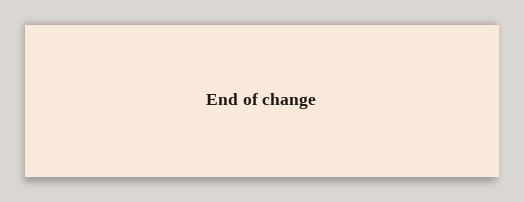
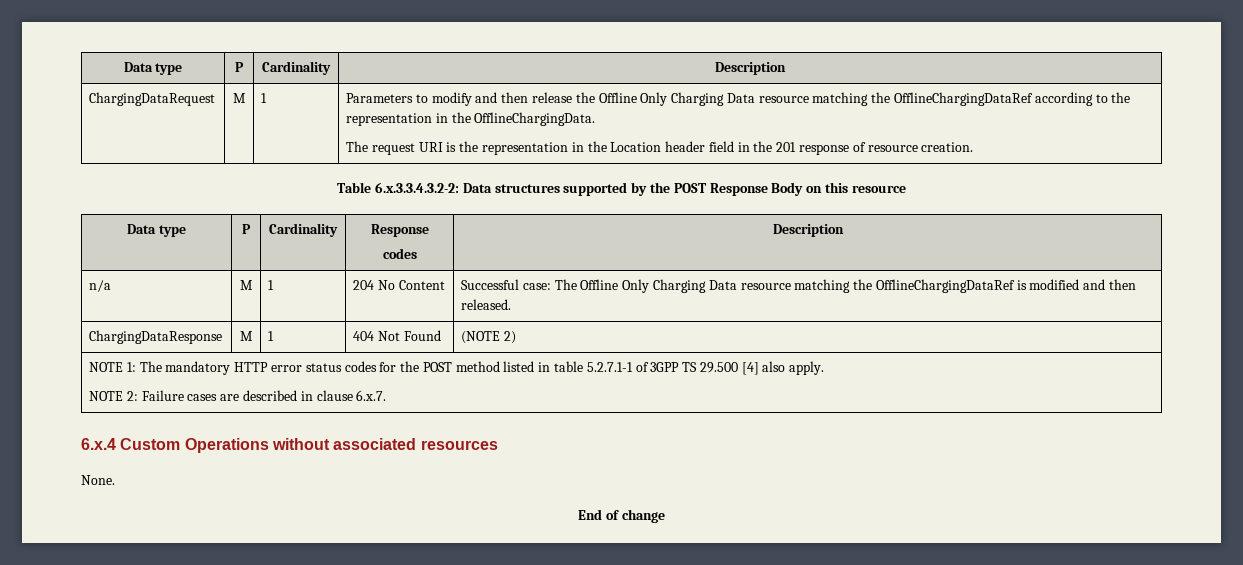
+ Data type | P | Cardinality | Description
+ ChargingDataRequest | M | 1 | Parameters to modify and then release the Offline Only Charging Data resource matching the OfflineChargingDataRef according to the representation in the OfflineChargingData.
+ The request URI is the representation in the Location header field in the 201 response of resource creation.
+ Table 6.x.3.3.4.3.2-2: Data structures supported by the POST Response Body on this resource
+ Data type | P | Cardinality | Response
+ codes | Description
+ n/a | M | 1 | 204 No Content | Successful case: The Offline Only Charging Data resource matching the OfflineChargingDataRef is modified and then released.
+ ChargingDataResponse | M | 1 | 404 Not Found | (NOTE 2)
+ NOTE 1: The mandatory HTTP error status codes for the POST method listed in table 5.2.7.1-1 of 3GPP TS 29.500 [4] also apply.
+ NOTE 2: Failure cases are described in clause 6.x.7.
+ 6.x.4 Custom Operations without associated resources
+ None.

